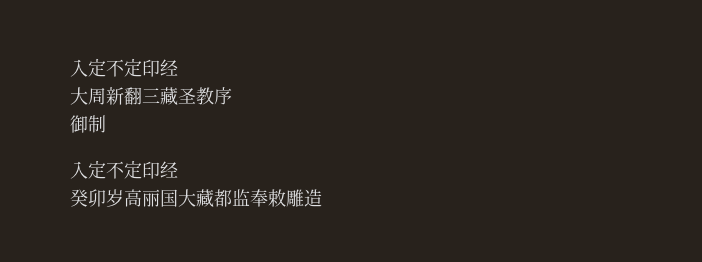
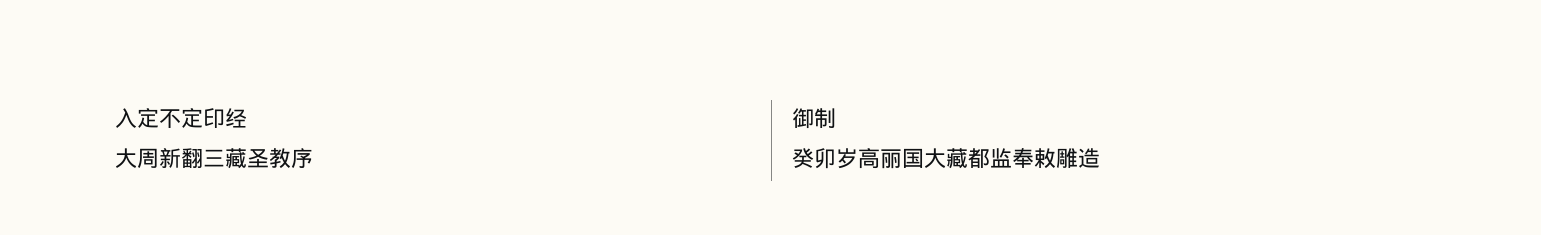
  御制
- 入定不定印经

